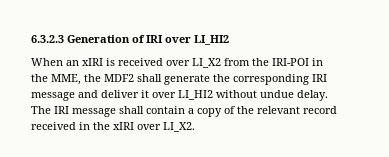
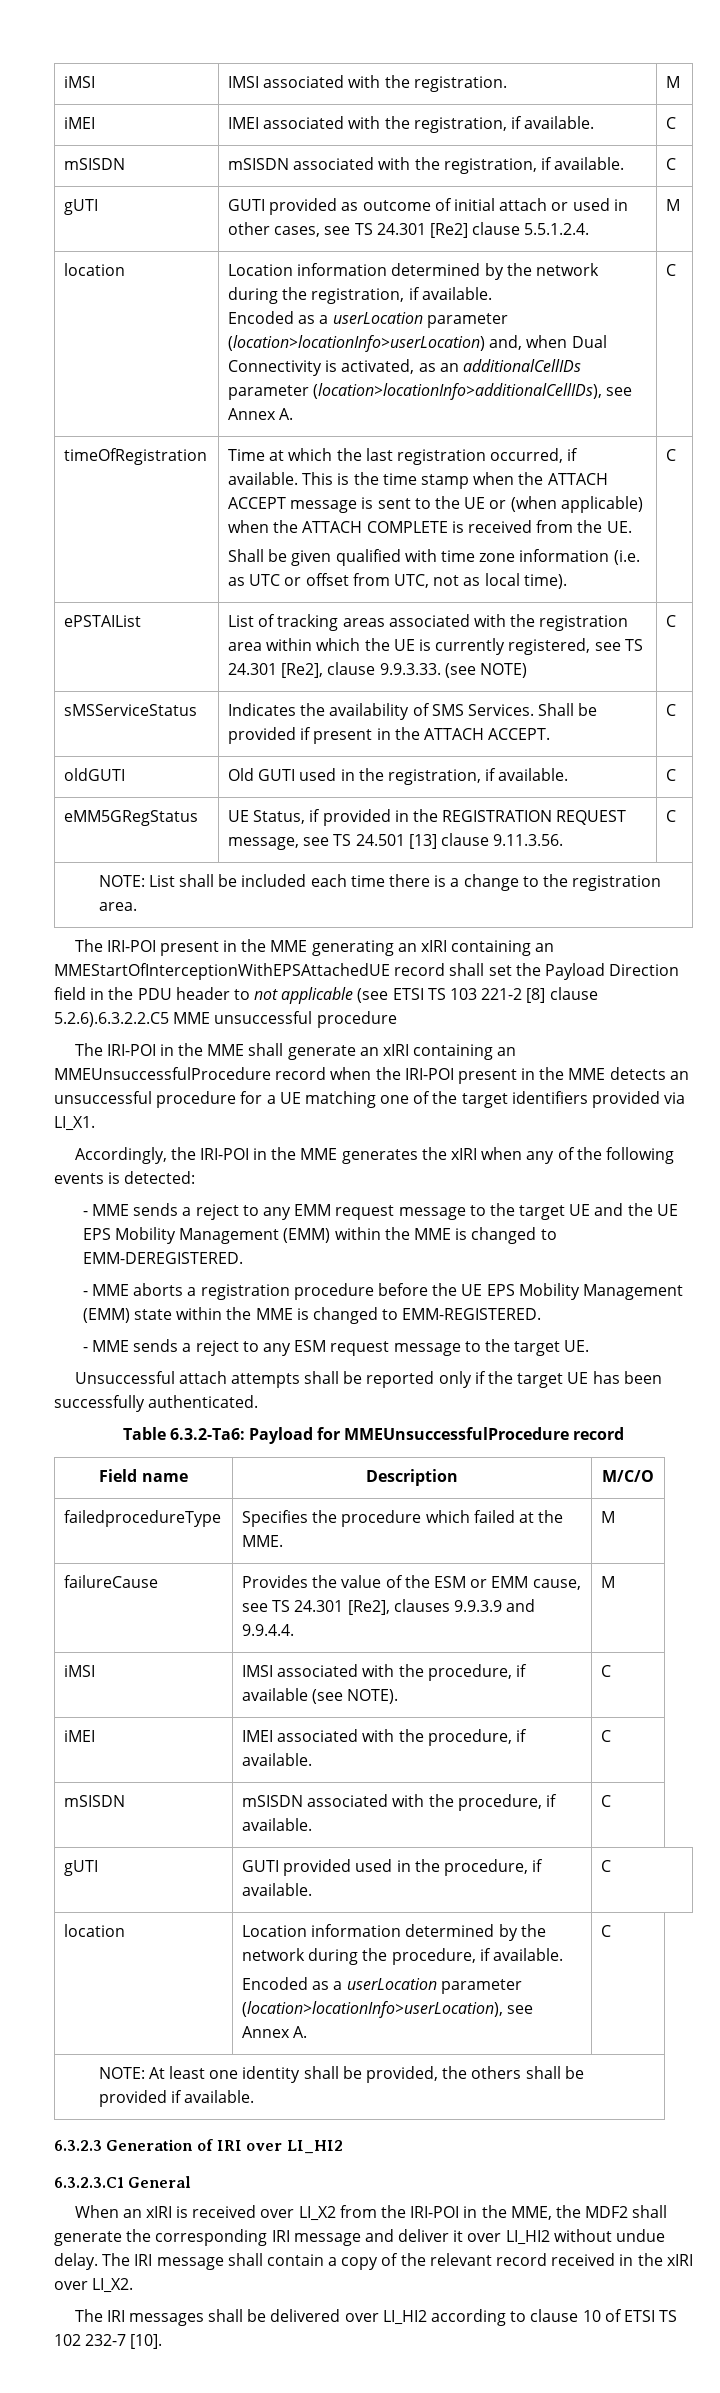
+ iMSI | IMSI associated with the registration. | M
+ iMEI | IMEI associated with the registration, if available. | C
+ mSISDN | mSISDN associated with the registration, if available. | C
+ gUTI | GUTI provided as outcome of initial attach or used in other cases, see TS 24.301 [Re2] clause 5.5.1.2.4. | M
+ location | Location information determined by the network during the registration, if available.
+ Encoded as a userLocation parameter (location>locationInfo>userLocation) and, when Dual Connectivity is activated, as an additionalCellIDs parameter (location>locationInfo>additionalCellIDs), see Annex A. | C
+ timeOfRegistration | Time at which the last registration occurred, if available. This is the time stamp when the ATTACH ACCEPT message is sent to the UE or (when applicable) when the ATTACH COMPLETE is received from the UE.
+ Shall be given qualified with time zone information (i.e. as UTC or offset from UTC, not as local time). | C
+ ePSTAIList | List of tracking areas associated with the registration area within which the UE is currently registered, see TS 24.301 [Re2], clause 9.9.3.33. (see NOTE) | C
+ sMSServiceStatus | Indicates the availability of SMS Services. Shall be provided if present in the ATTACH ACCEPT. | C
+ oldGUTI | Old GUTI used in the registration, if available. | C
+ eMM5GRegStatus | UE Status, if provided in the REGISTRATION REQUEST message, see TS 24.501 [13] clause 9.11.3.56. | C
+ NOTE: List shall be included each time there is a change to the registration area.
+ The IRI-POI present in the MME generating an xIRI containing an MMEStartOfInterceptionWithEPSAttachedUE record shall set the Payload Direction field in the PDU header to not applicable (see ETSI TS 103 221-2 [8] clause 5.2.6).6.3.2.2.C5 MME unsuccessful procedure
+ The IRI-POI in the MME shall generate an xIRI containing an MMEUnsuccessfulProcedure record when the IRI-POI present in the MME detects an unsuccessful procedure for a UE matching one of the target identifiers provided via LI_X1.
+ Accordingly, the IRI-POI in the MME generates the xIRI when any of the following events is detected:
+ - MME sends a reject to any EMM request message to the target UE and the UE EPS Mobility Management (EMM) within the MME is changed to EMM-DEREGISTERED.
+ - MME aborts a registration procedure before the UE EPS Mobility Management (EMM) state within the MME is changed to EMM-REGISTERED.
+ - MME sends a reject to any ESM request message to the target UE.
+ Unsuccessful attach attempts shall be reported only if the target UE has been successfully authenticated.
+ Table 6.3.2-Ta6: Payload for MMEUnsuccessfulProcedure record
+ Field name | Description | M/C/O
+ failedprocedureType | Specifies the procedure which failed at the MME. | M
+ failureCause | Provides the value of the ESM or EMM cause, see TS 24.301 [Re2], clauses 9.9.3.9 and 9.9.4.4. | M
+ iMSI | IMSI associated with the procedure, if available (see NOTE). | C
+ iMEI | IMEI associated with the procedure, if available. | C
+ mSISDN | mSISDN associated with the procedure, if available. | C
+ gUTI | GUTI provided used in the procedure, if available. | C
+ location | Location information determined by the network during the procedure, if available.
+ Encoded as a userLocation parameter (location>locationInfo>userLocation), see Annex A. | C
+ NOTE: At least one identity shall be provided, the others shall be provided if available.
+ 6.3.2.3.C1 General
+ The IRI messages shall be delivered over LI_HI2 according to clause 10 of ETSI TS 102 232-7 [10].

